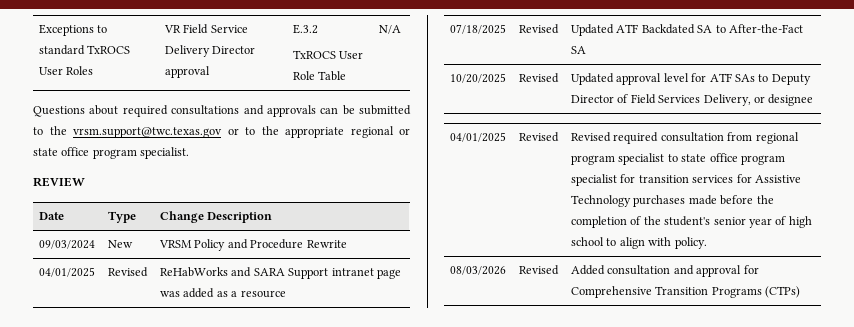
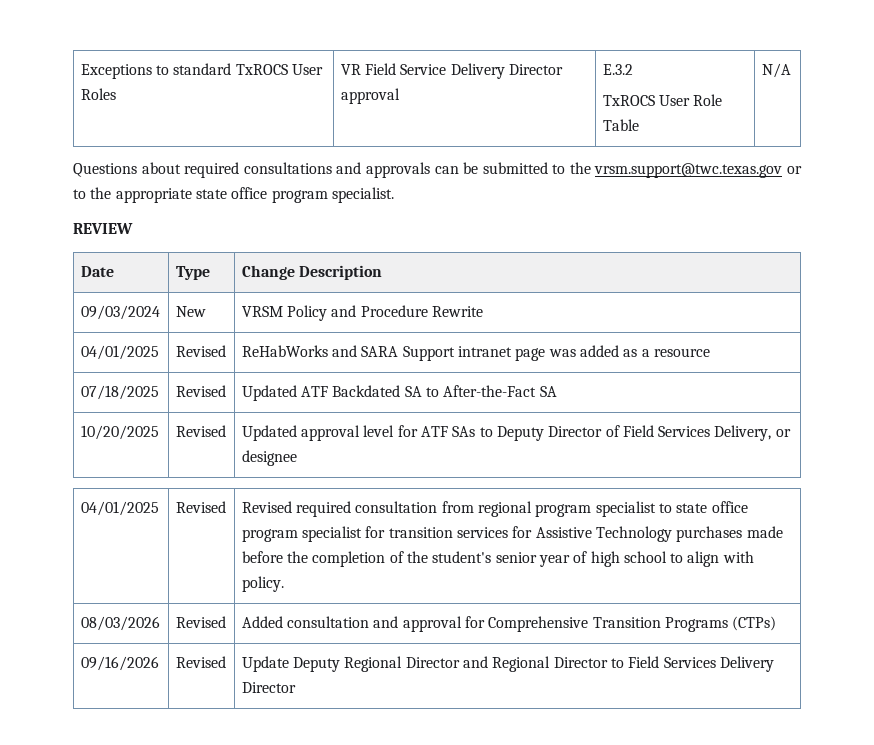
- Questions about required consultations and approvals can be submitted to the vrsm.support@twc.texas.gov or to the appropriate regional or state office program specialist.
+ Questions about required consultations and approvals can be submitted to the vrsm.support@twc.texas.gov or to the appropriate state office program specialist.
+ 09/16/2026 | Revised | Update Deputy Regional Director and Regional Director to Field Services Delivery Director

